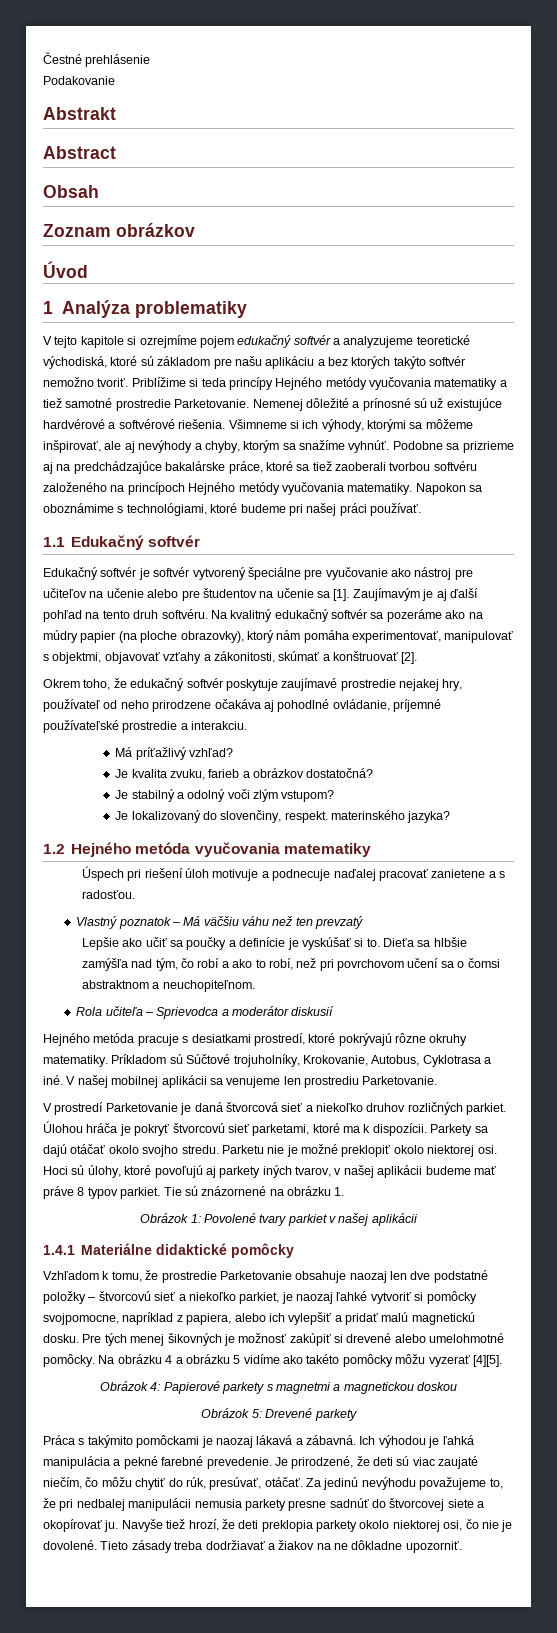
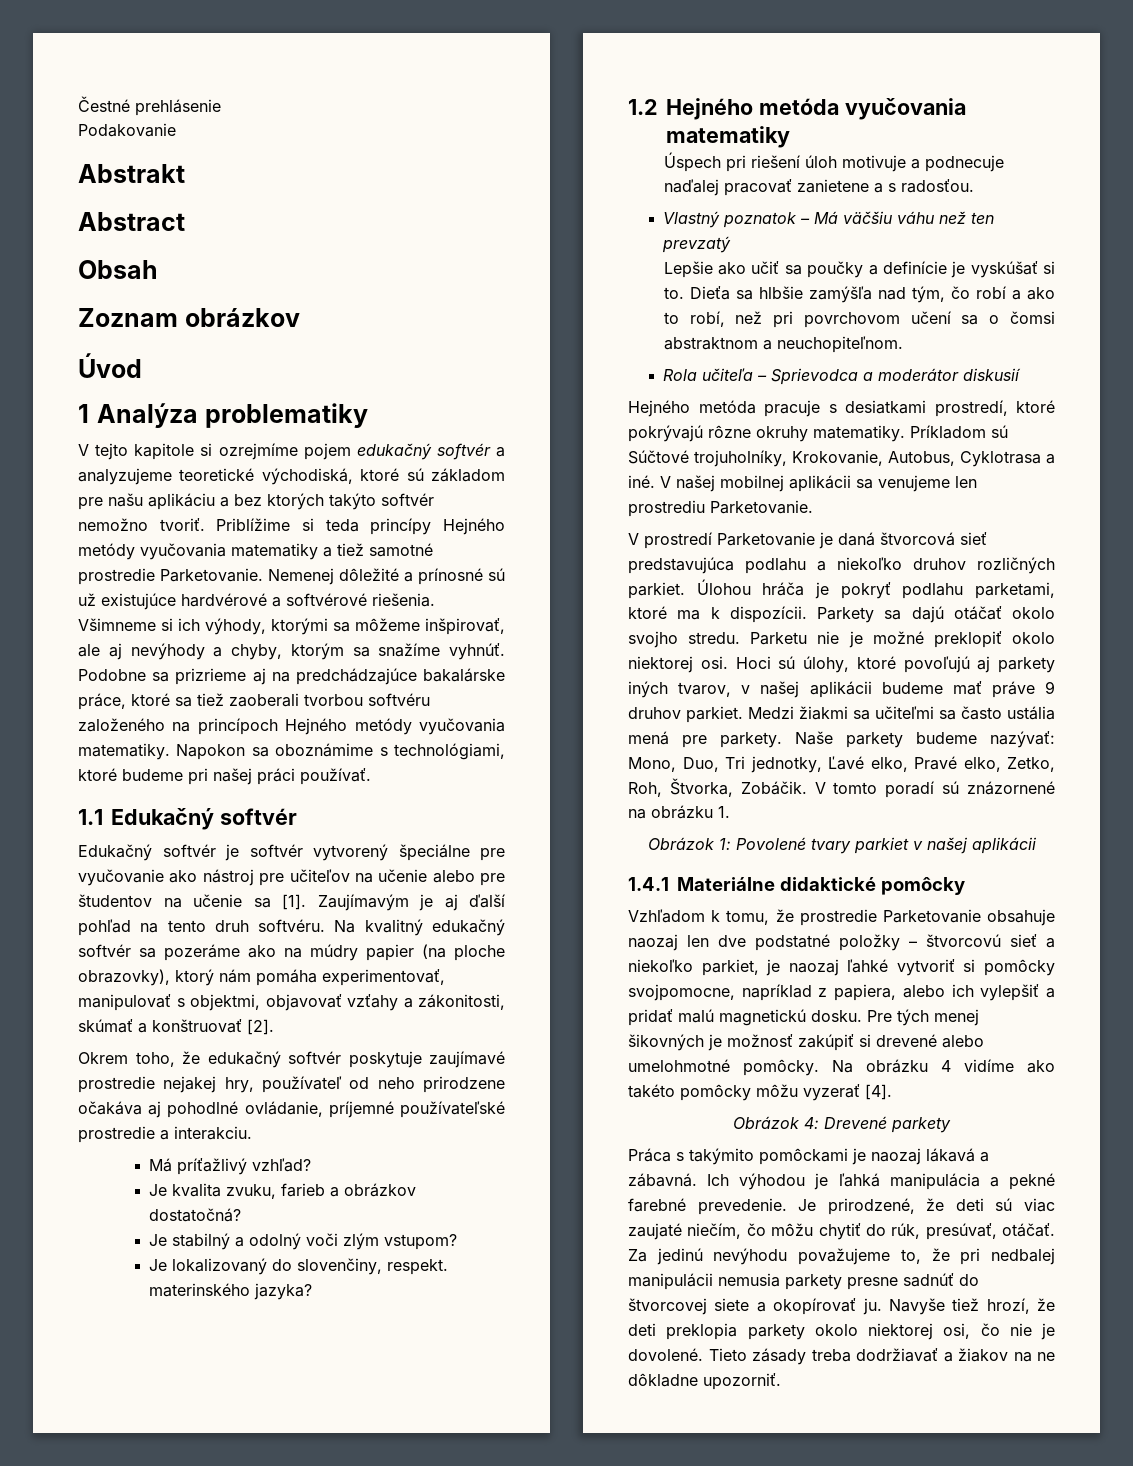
- V prostredí Parketovanie je daná štvorcová sieť a niekoľko druhov rozličných parkiet.
+ V prostredí Parketovanie je daná štvorcová sieť predstavujúca podlahu a niekoľko druhov rozličných parkiet.
- Úlohou hráča je pokryť štvorcovú sieť parketami, ktoré ma k dispozícii.
+ Úlohou hráča je pokryť podlahu parketami, ktoré ma k dispozícii.
- Hoci sú úlohy, ktoré povoľujú aj parkety iných tvarov, v našej aplikácii budeme mať práve 8 typov parkiet. Tie sú znázornené na obrázku 1.
+ Hoci sú úlohy, ktoré povoľujú aj parkety iných tvarov, v našej aplikácii budeme mať práve 9 druhov parkiet. Medzi žiakmi sa učiteľmi sa často ustália mená pre parkety. Naše parkety budeme nazývať: Mono, Duo, Tri jednotky, Ľavé elko, Pravé elko, Zetko, Roh, Štvorka, Zobáčik. V tomto poradí sú znázornené na obrázku 1.
- Na obrázku 4 a obrázku 5 vidíme ako takéto pomôcky môžu vyzerať [4][5].
+ Na obrázku 4 vidíme ako takéto pomôcky môžu vyzerať [4].
- Obrázok 4: Papierové parkety s magnetmi a magnetickou doskou
- Obrázok 5: Drevené parkety
+ Obrázok 4: Drevené parkety

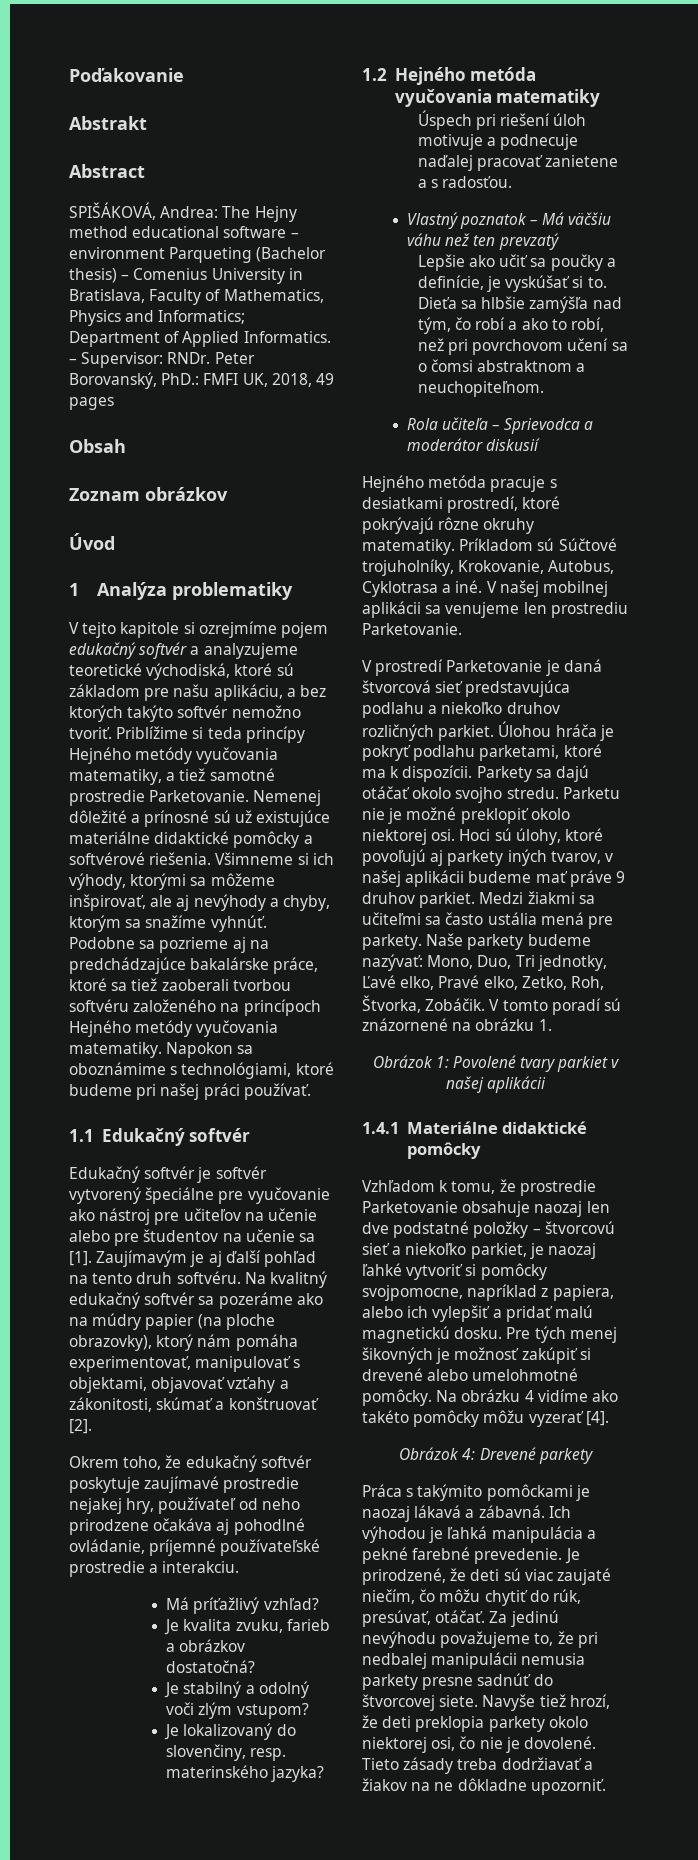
- Čestné prehlásenie
- Podakovanie
+ Poďakovanie
+ SPIŠÁKOVÁ, Andrea: The Hejny method educational software – environment Parqueting (Bachelor thesis) – Comenius University in Bratislava, Faculty of Mathematics, Physics and Informatics; Department of Applied Informatics. – Supervisor: RNDr. Peter Borovanský, PhD.: FMFI UK, 2018, 49 pages
- V tejto kapitole si ozrejmíme pojem edukačný softvér a analyzujeme teoretické východiská, ktoré sú základom pre našu aplikáciu a bez ktorých takýto softvér nemožno tvoriť.
+ V tejto kapitole si ozrejmíme pojem edukačný softvér a analyzujeme teoretické východiská, ktoré sú základom pre našu aplikáciu, a bez ktorých takýto softvér nemožno tvoriť.
- Priblížime si teda princípy Hejného metódy vyučovania matematiky a tiež samotné prostredie Parketovanie.
+ Priblížime si teda princípy Hejného metódy vyučovania matematiky, a tiež samotné prostredie Parketovanie.
- Nemenej dôležité a prínosné sú už existujúce hardvérové a softvérové riešenia.
+ Nemenej dôležité a prínosné sú už existujúce materiálne didaktické pomôcky a softvérové riešenia.
- Podobne sa prizrieme aj na predchádzajúce bakalárske práce, ktoré sa tiež zaoberali tvorbou softvéru založeného na princípoch Hejného metódy vyučovania matematiky.
+ Podobne sa pozrieme aj na predchádzajúce bakalárske práce, ktoré sa tiež zaoberali tvorbou softvéru založeného na princípoch Hejného metódy vyučovania matematiky.
- Na kvalitný edukačný softvér sa pozeráme ako na múdry papier (na ploche obrazovky), ktorý nám pomáha experimentovať, manipulovať s objektmi, objavovať vzťahy a zákonitosti, skúmať a konštruovať [2].
+ Na kvalitný edukačný softvér sa pozeráme ako na múdry papier (na ploche obrazovky), ktorý nám pomáha experimentovať, manipulovať s objektami, objavovať vzťahy a zákonitosti, skúmať a konštruovať [2].
- Je lokalizovaný do slovenčiny, respekt. materinského jazyka?
+ Je lokalizovaný do slovenčiny, resp. materinského jazyka?
- Lepšie ako učiť sa poučky a definície je vyskúšať si to.
+ Lepšie ako učiť sa poučky a definície, je vyskúšať si to.
- Za jedinú nevýhodu považujeme to, že pri nedbalej manipulácii nemusia parkety presne sadnúť do štvorcovej siete a okopírovať ju.
+ Za jedinú nevýhodu považujeme to, že pri nedbalej manipulácii nemusia parkety presne sadnúť do štvorcovej siete.

